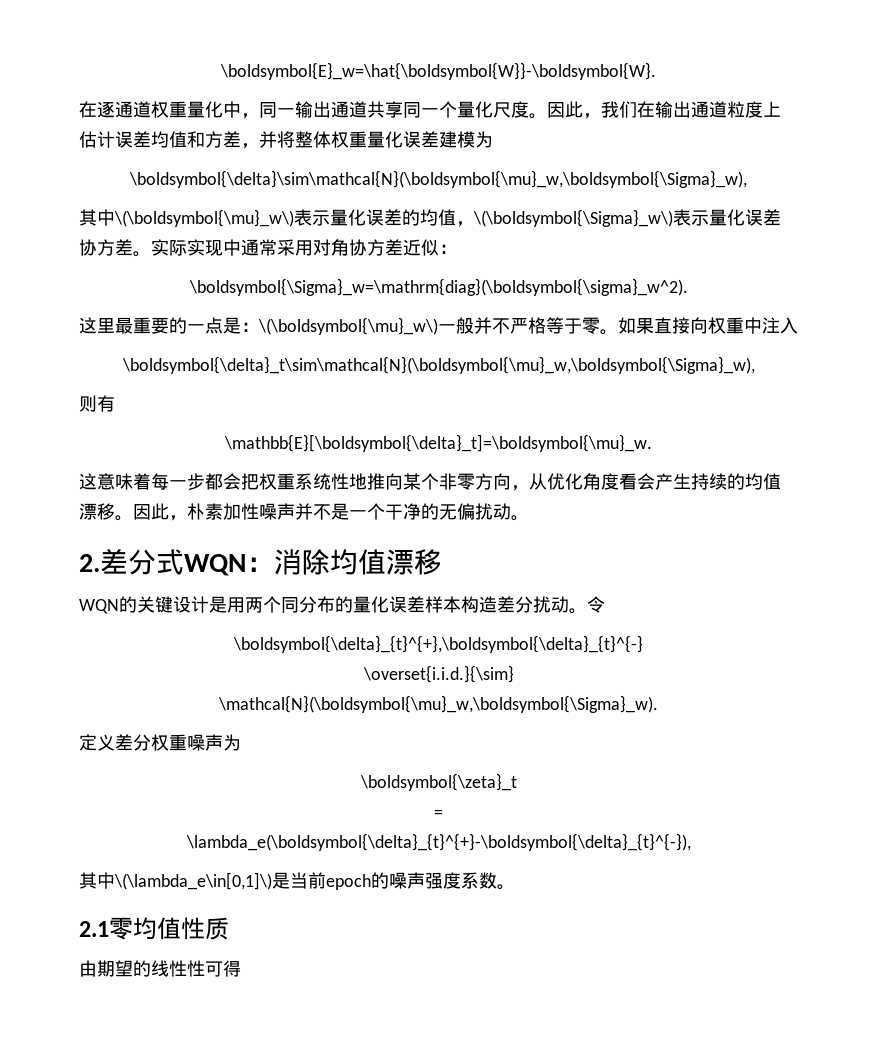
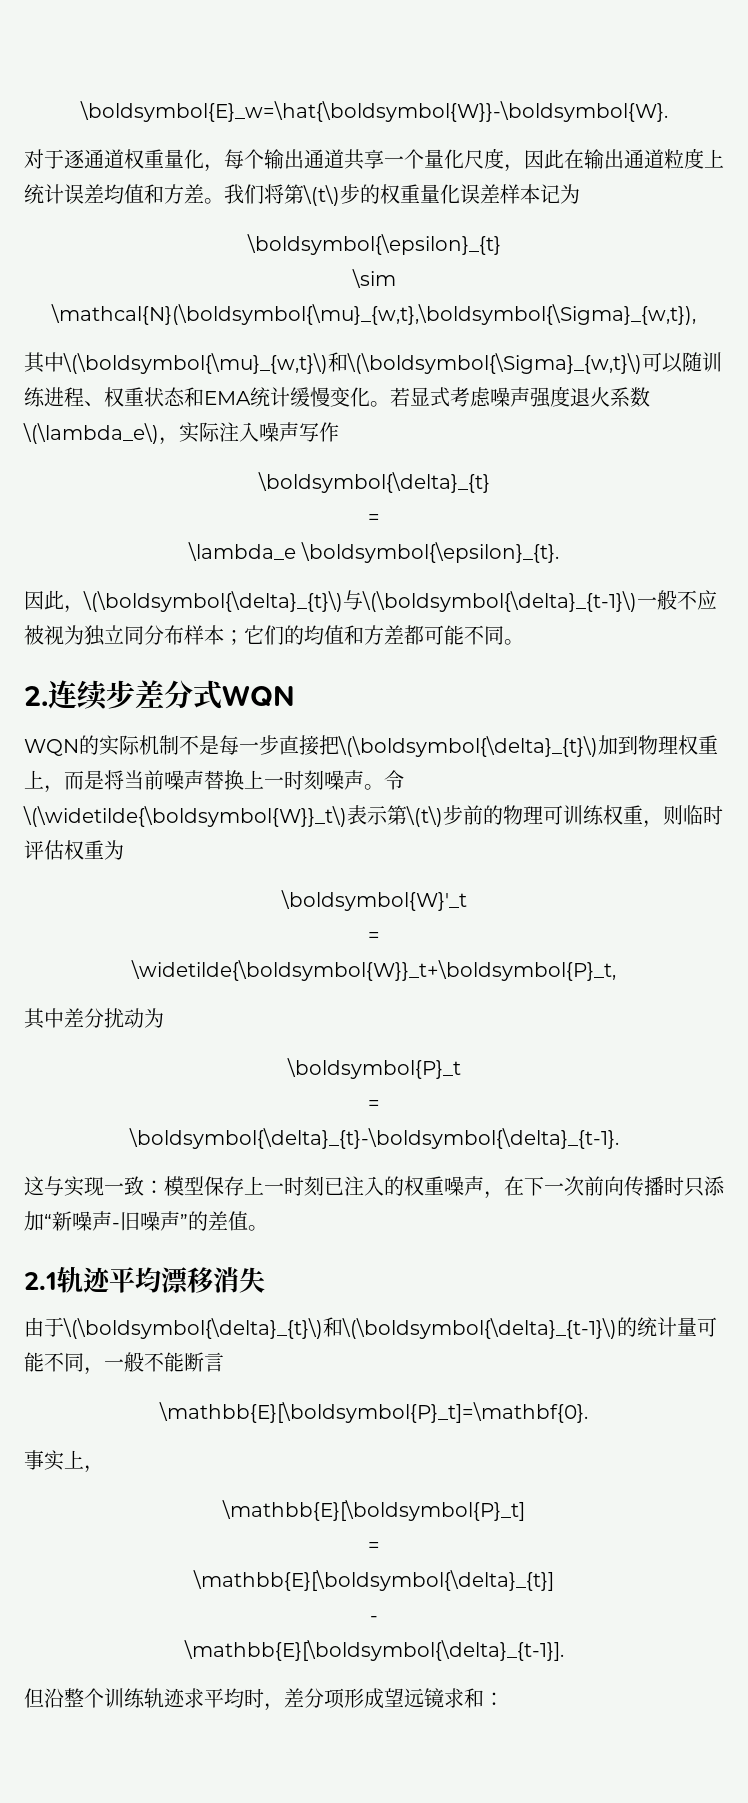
- 在逐通道权重量化中，同一输出通道共享同一个量化尺度。因此，我们在输出通道粒度上估计误差均值和方差，并将整体权重量化误差建模为
- \boldsymbol{\delta}\sim\mathcal{N}(\boldsymbol{\mu}_w,\boldsymbol{\Sigma}_w),
- 其中\(\boldsymbol{\mu}_w\)表示量化误差的均值，\(\boldsymbol{\Sigma}_w\)表示量化误差协方差。实际实现中通常采用对角协方差近似：
- \boldsymbol{\Sigma}_w=\mathrm{diag}(\boldsymbol{\sigma}_w^2).
- 这里最重要的一点是：\(\boldsymbol{\mu}_w\)一般并不严格等于零。如果直接向权重中注入
- \boldsymbol{\delta}_t\sim\mathcal{N}(\boldsymbol{\mu}_w,\boldsymbol{\Sigma}_w),
- 则有
- \mathbb{E}[\boldsymbol{\delta}_t]=\boldsymbol{\mu}_w.
- 这意味着每一步都会把权重系统性地推向某个非零方向，从优化角度看会产生持续的均值漂移。因此，朴素加性噪声并不是一个干净的无偏扰动。
+ 对于逐通道权重量化，每个输出通道共享一个量化尺度，因此在输出通道粒度上统计误差均值和方差。我们将第\(t\)步的权重量化误差样本记为
+ \boldsymbol{\epsilon}_{t}
+ \sim
+ \mathcal{N}(\boldsymbol{\mu}_{w,t},\boldsymbol{\Sigma}_{w,t}),
+ 其中\(\boldsymbol{\mu}_{w,t}\)和\(\boldsymbol{\Sigma}_{w,t}\)可以随训练进程、权重状态和EMA统计缓慢变化。若显式考虑噪声强度退火系数\(\lambda_e\)，实际注入噪声写作
+ \boldsymbol{\delta}_{t}
+ =
+ \lambda_e \boldsymbol{\epsilon}_{t}.
+ 因此，\(\boldsymbol{\delta}_{t}\)与\(\boldsymbol{\delta}_{t-1}\)一般不应被视为独立同分布样本；它们的均值和方差都可能不同。
- 2.差分式WQN：消除均值漂移
- WQN的关键设计是用两个同分布的量化误差样本构造差分扰动。令
- \boldsymbol{\delta}_{t}^{+},\boldsymbol{\delta}_{t}^{-}
- \overset{i.i.d.}{\sim}
- \mathcal{N}(\boldsymbol{\mu}_w,\boldsymbol{\Sigma}_w).
- 定义差分权重噪声为
- \boldsymbol{\zeta}_t
+ 2.连续步差分式WQN
+ WQN的实际机制不是每一步直接把\(\boldsymbol{\delta}_{t}\)加到物理权重上，而是将当前噪声替换上一时刻噪声。令\(\widetilde{\boldsymbol{W}}_t\)表示第\(t\)步前的物理可训练权重，则临时评估权重为
+ \boldsymbol{W}'_t
  =
- \lambda_e(\boldsymbol{\delta}_{t}^{+}-\boldsymbol{\delta}_{t}^{-}),
- 其中\(\lambda_e\in[0,1]\)是当前epoch的噪声强度系数。
- 2.1零均值性质
- 由期望的线性性可得
+ \widetilde{\boldsymbol{W}}_t+\boldsymbol{P}_t,
+ 其中差分扰动为
+ \boldsymbol{P}_t
+ =
+ \boldsymbol{\delta}_{t}-\boldsymbol{\delta}_{t-1}.
+ 这与实现一致：模型保存上一时刻已注入的权重噪声，在下一次前向传播时只添加“新噪声-旧噪声”的差值。
+ 2.1轨迹平均漂移消失
+ 由于\(\boldsymbol{\delta}_{t}\)和\(\boldsymbol{\delta}_{t-1}\)的统计量可能不同，一般不能断言
+ \mathbb{E}[\boldsymbol{P}_t]=\mathbf{0}.
+ 事实上，
+ \mathbb{E}[\boldsymbol{P}_t]
+ =
+ \mathbb{E}[\boldsymbol{\delta}_{t}]
+ -
+ \mathbb{E}[\boldsymbol{\delta}_{t-1}].
+ 但沿整个训练轨迹求平均时，差分项形成望远镜求和：

